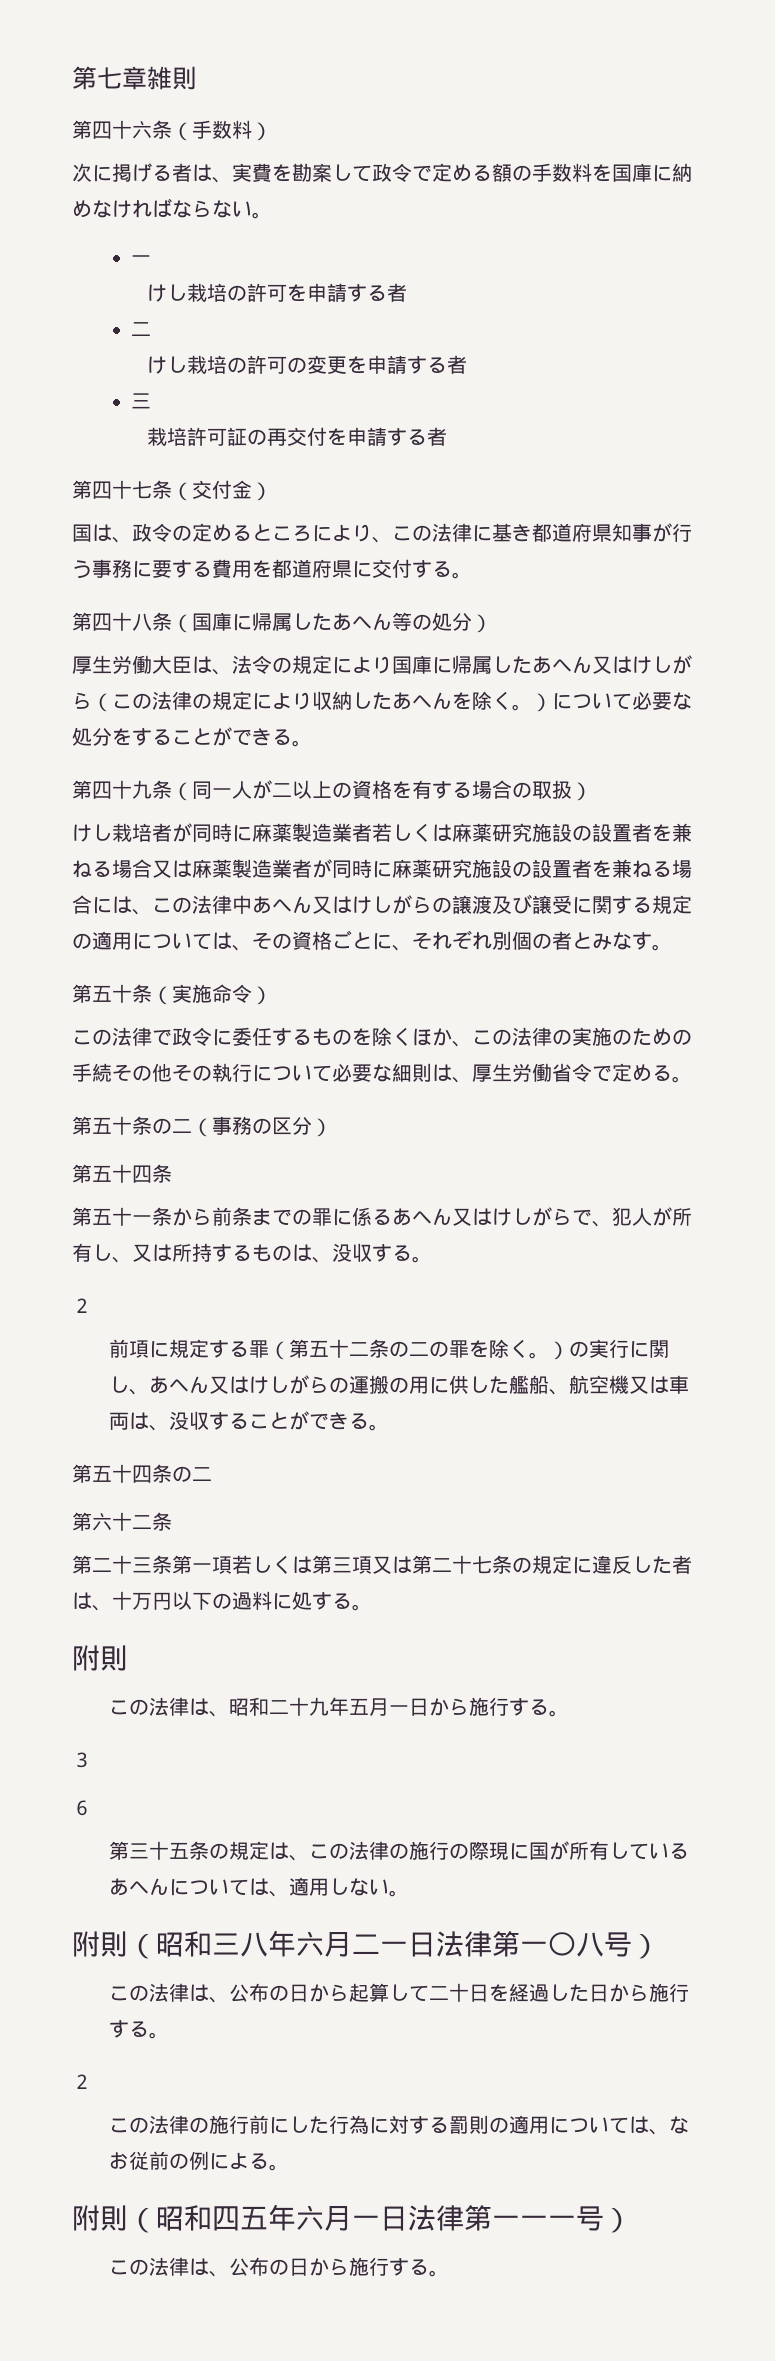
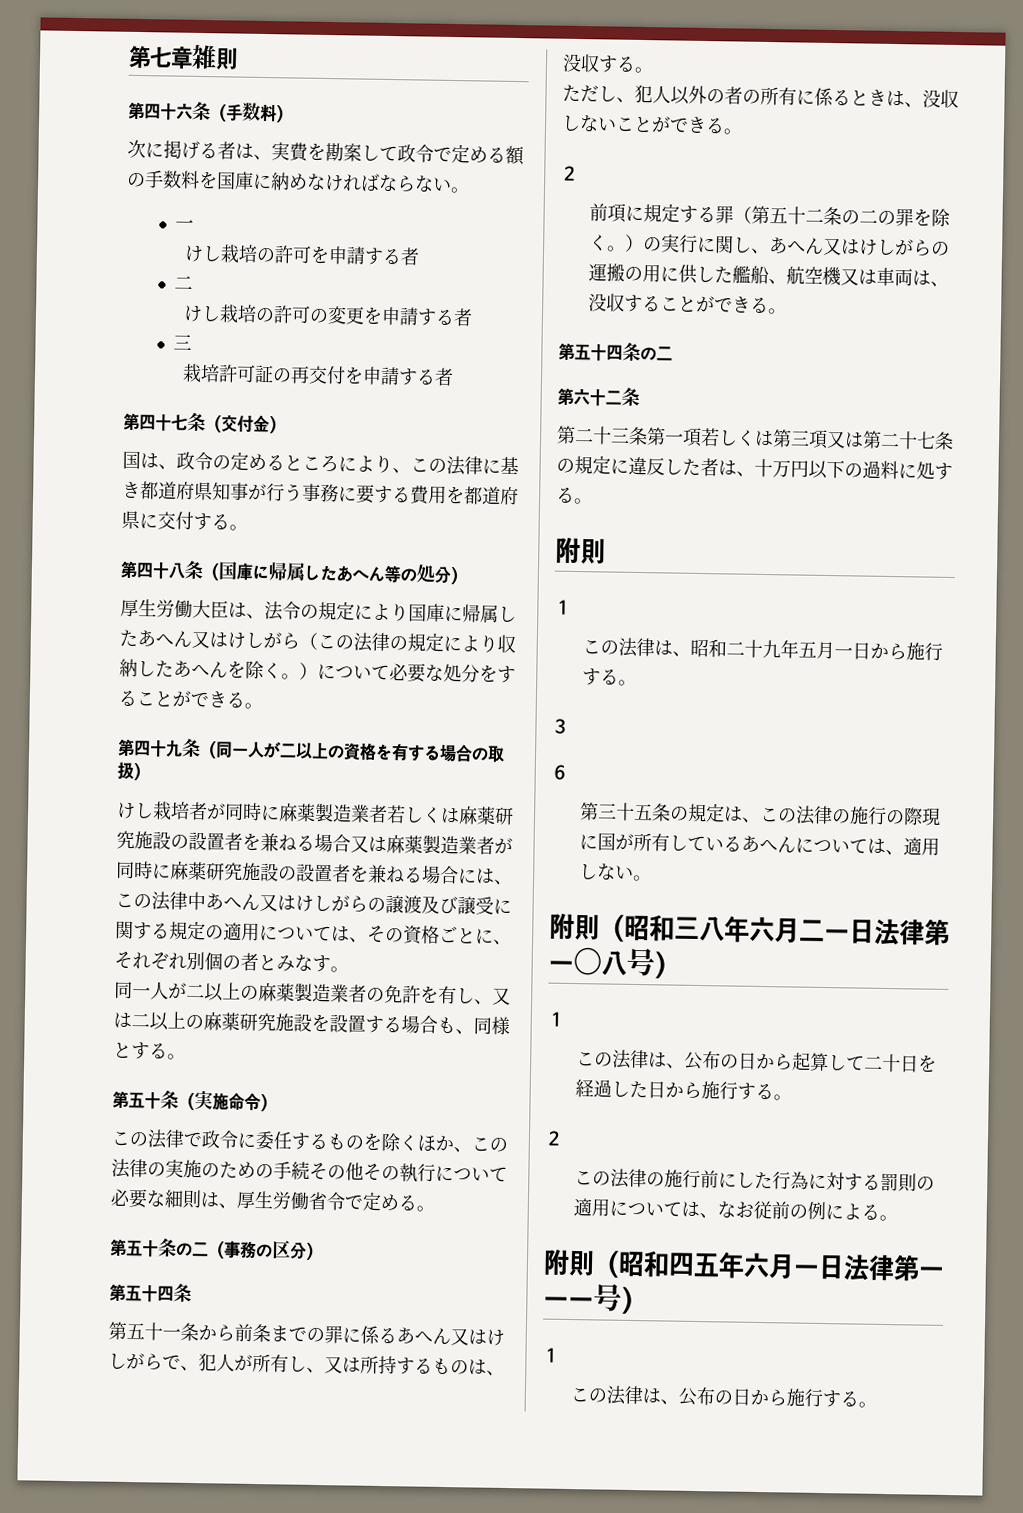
+ 同一人が二以上の麻薬製造業者の免許を有し、又は二以上の麻薬研究施設を設置する場合も、同様とする。
+ ただし、犯人以外の者の所有に係るときは、没収しないことができる。
  第二十三条第一項若しくは第三項又は第二十七条の規定に違反した者は、十万円以下の過料に処する。
  附則
+ １
  附則（昭和三八年六月二一日法律第一〇八号）
+ １
  附則（昭和四五年六月一日法律第一一一号）
+ １

